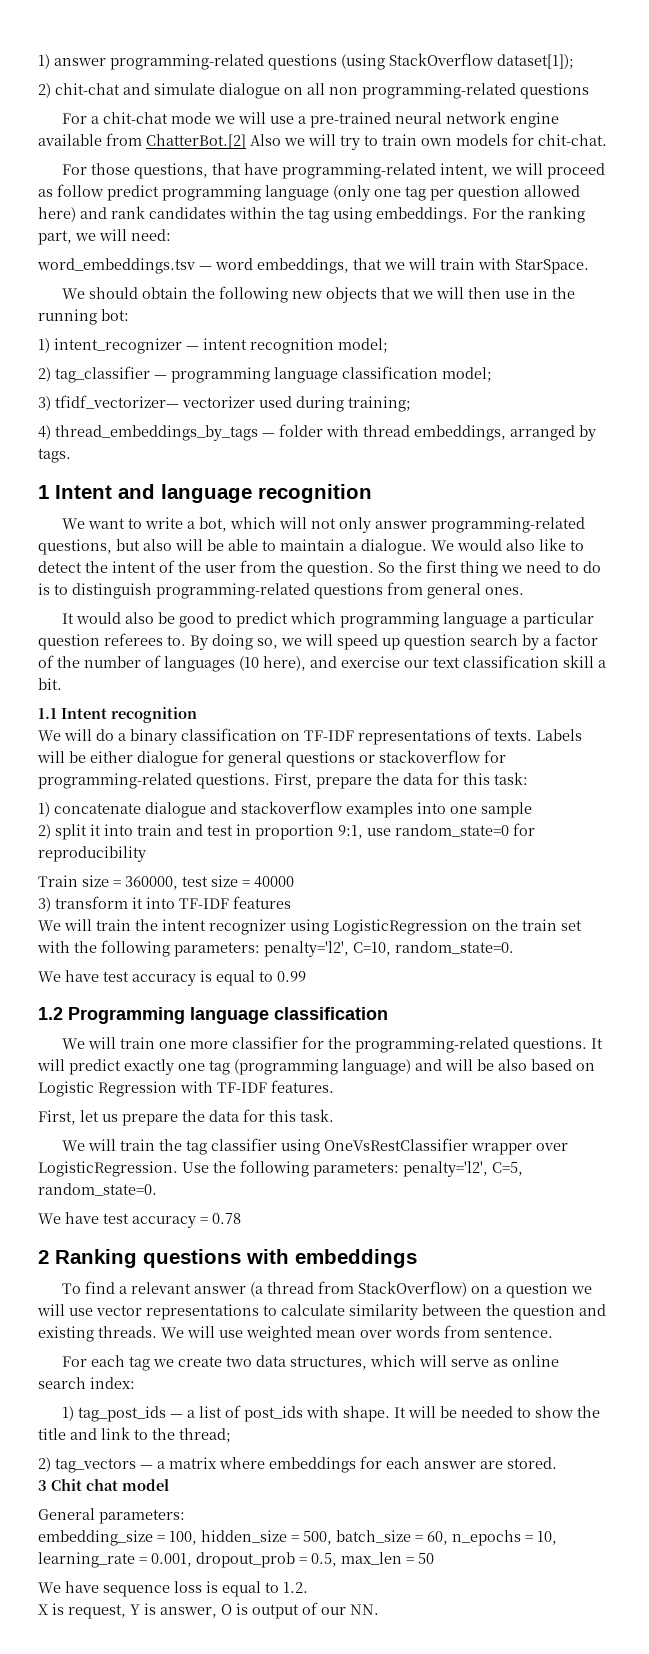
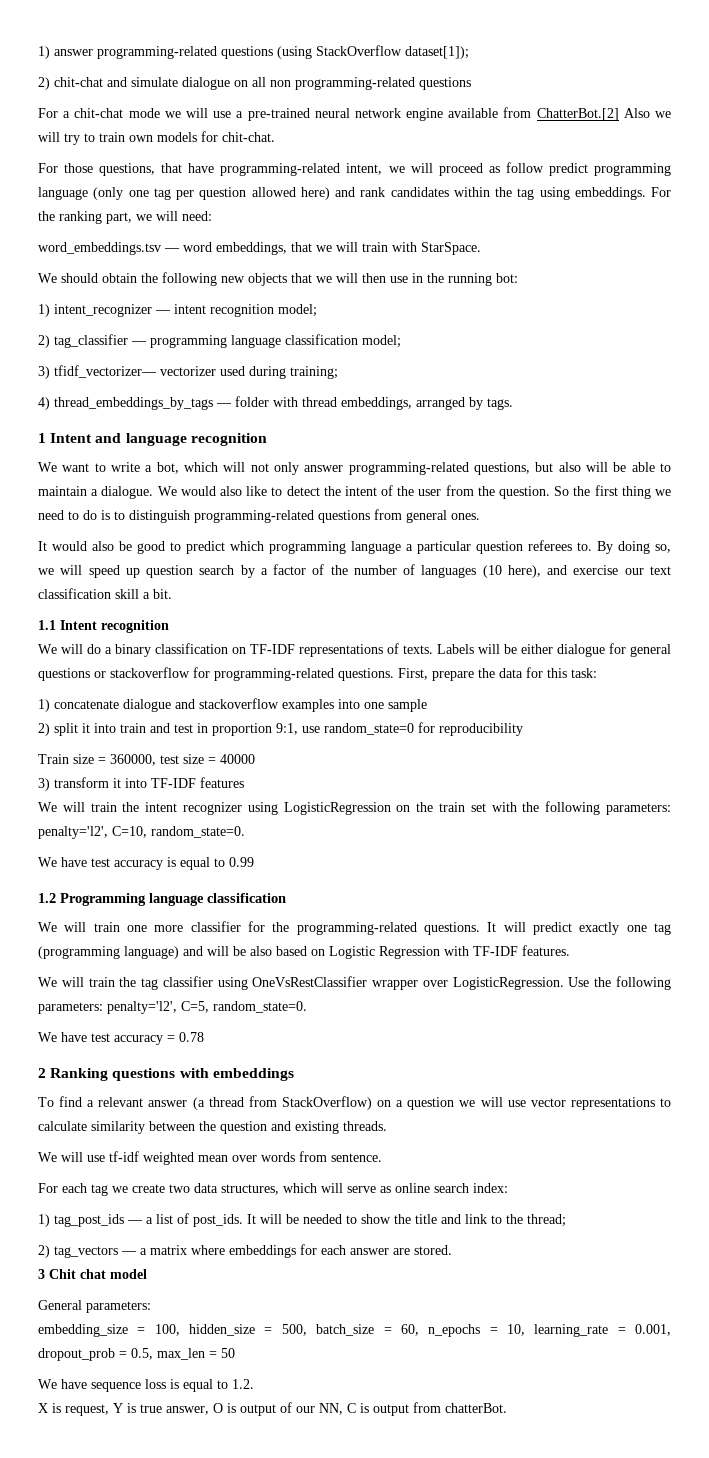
- First, let us prepare the data for this task.
- To find a relevant answer (a thread from StackOverflow) on a question we will use vector representations to calculate similarity between the question and existing threads. We will use weighted mean over words from sentence.
+ To find a relevant answer (a thread from StackOverflow) on a question we will use vector representations to calculate similarity between the question and existing threads.
+ We will use tf-idf weighted mean over words from sentence.
- 1) tag_post_ids — a list of post_ids with shape.
+ 1) tag_post_ids — a list of post_ids.
- X is request, Y is answer, O is output of our NN.
+ X is request, Y is true answer, O is output of our NN, C is output from chatterBot.

